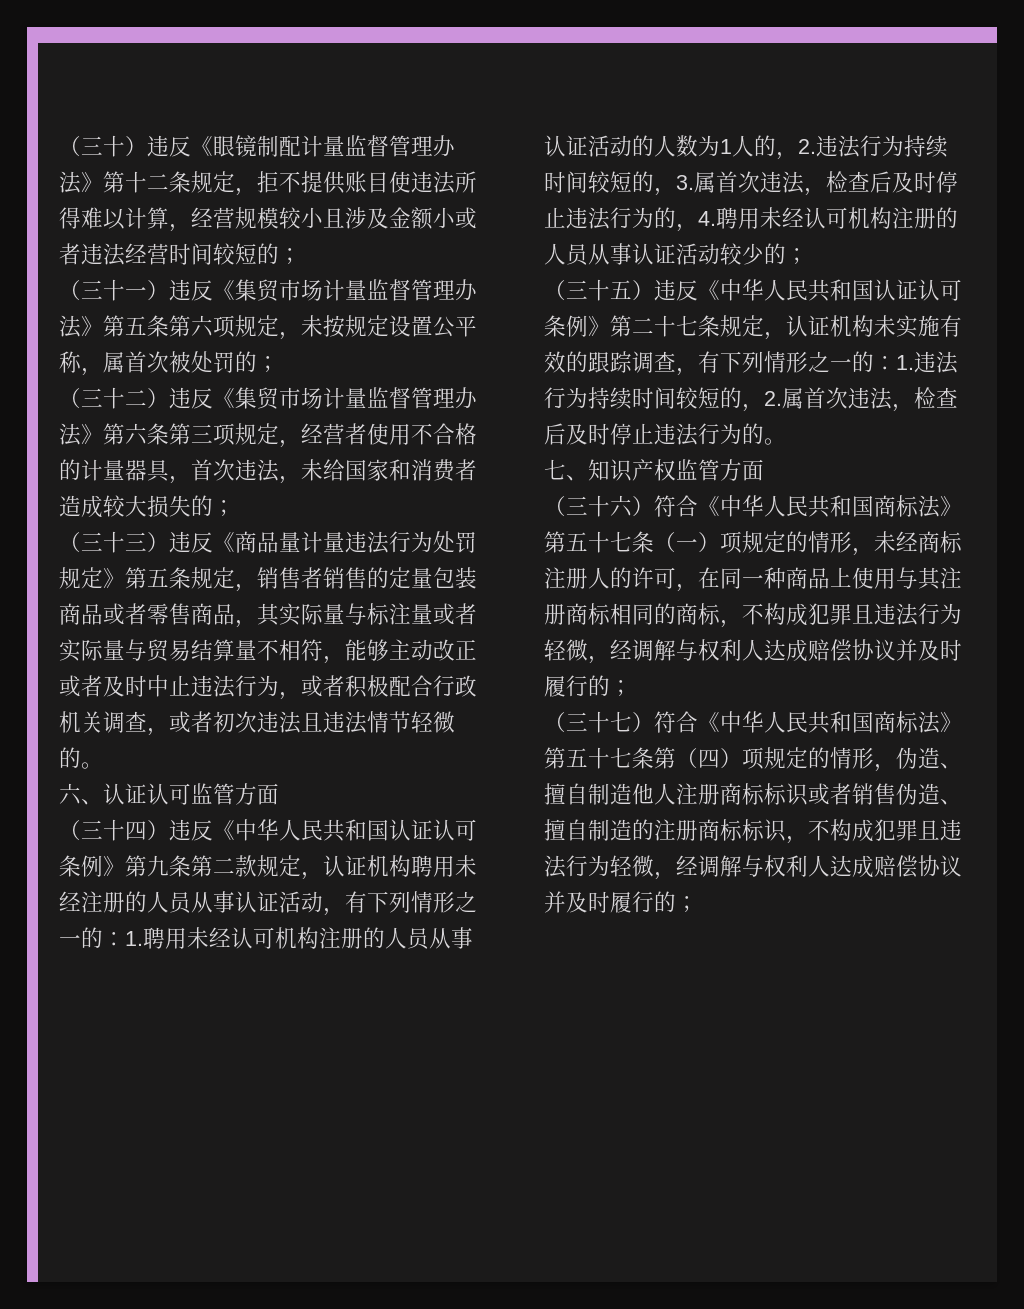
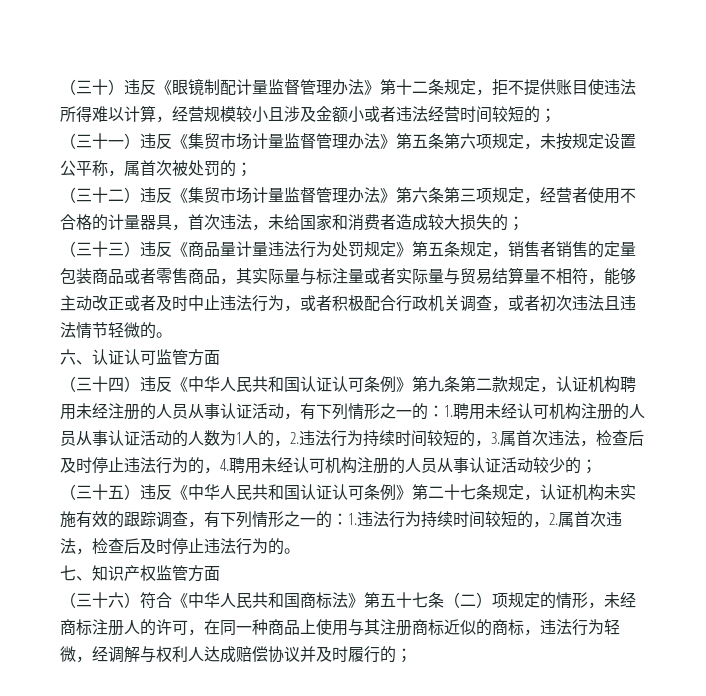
- （三十六）符合《中华人民共和国商标法》第五十七条（一）项规定的情形，未经商标注册人的许可，在同一种商品上使用与其注册商标相同的商标，不构成犯罪且违法行为轻微，经调解与权利人达成赔偿协议并及时履行的；
+ （三十六）符合《中华人民共和国商标法》第五十七条（二）项规定的情形，未经商标注册人的许可，在同一种商品上使用与其注册商标近似的商标，违法行为轻微，经调解与权利人达成赔偿协议并及时履行的；
- （三十七）符合《中华人民共和国商标法》第五十七条第（四）项规定的情形，伪造、擅自制造他人注册商标标识或者销售伪造、擅自制造的注册商标标识，不构成犯罪且违法行为轻微，经调解与权利人达成赔偿协议并及时履行的；

